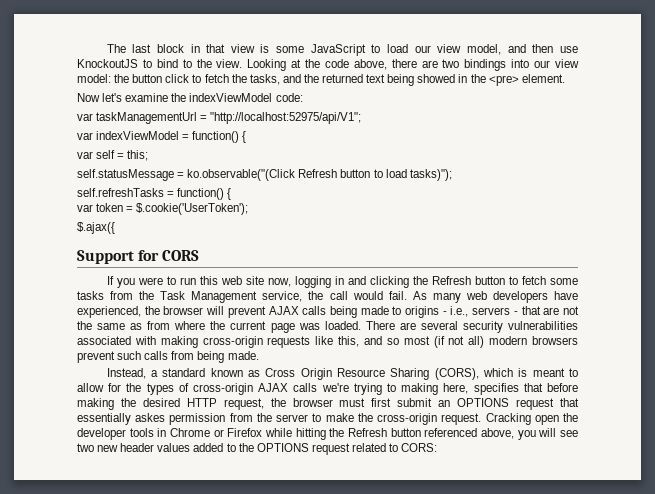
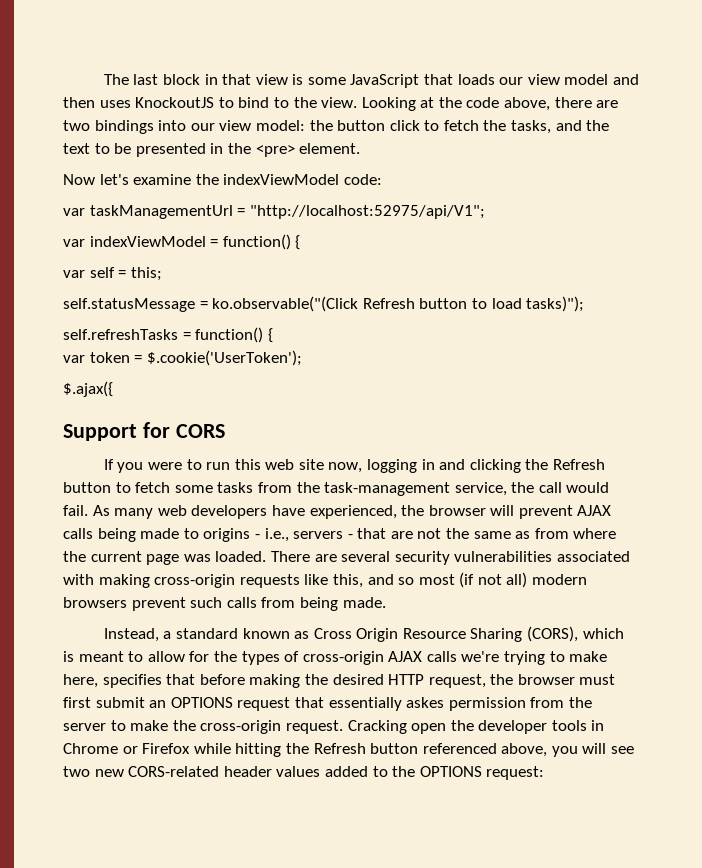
- The last block in that view is some JavaScript to load our view model, and then use KnockoutJS to bind to the view.
+ The last block in that view is some JavaScript that loads our view model and then uses KnockoutJS to bind to the view.
- Looking at the code above, there are two bindings into our view model: the button click to fetch the tasks, and the returned text being showed in the <pre> element.
+ Looking at the code above, there are two bindings into our view model: the button click to fetch the tasks, and the text to be presented in the <pre> element.
- If you were to run this web site now, logging in and clicking the Refresh button to fetch some tasks from the Task Management service, the call would fail.
+ If you were to run this web site now, logging in and clicking the Refresh button to fetch some tasks from the task-management service, the call would fail.
- Instead, a standard known as Cross Origin Resource Sharing (CORS), which is meant to allow for the types of cross-origin AJAX calls we're trying to making here, specifies that before making the desired HTTP request, the browser must first submit an OPTIONS request that essentially askes permission from the server to make the cross-origin request.
+ Instead, a standard known as Cross Origin Resource Sharing (CORS), which is meant to allow for the types of cross-origin AJAX calls we're trying to make here, specifies that before making the desired HTTP request, the browser must first submit an OPTIONS request that essentially askes permission from the server to make the cross-origin request.
- Cracking open the developer tools in Chrome or Firefox while hitting the Refresh button referenced above, you will see two new header values added to the OPTIONS request related to CORS:
+ Cracking open the developer tools in Chrome or Firefox while hitting the Refresh button referenced above, you will see two new CORS-related header values added to the OPTIONS request:

